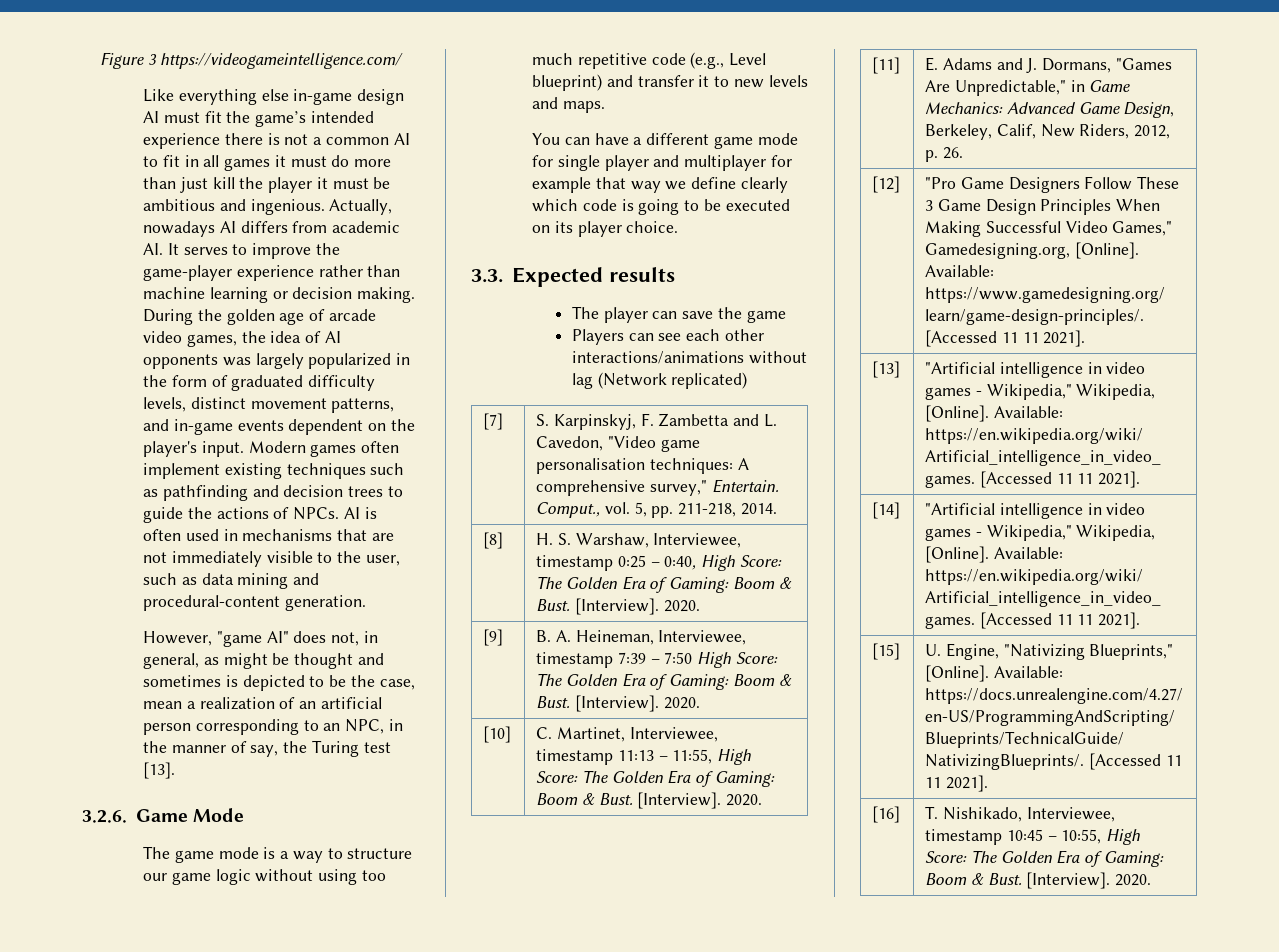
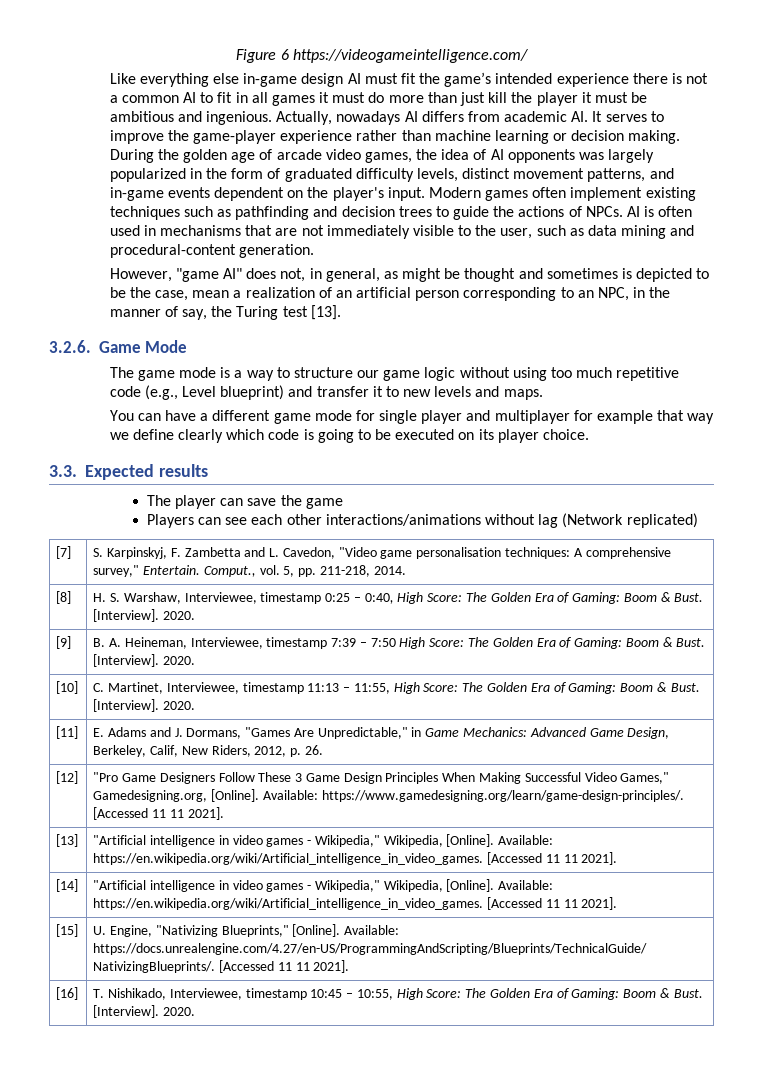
- Figure 3 https://videogameintelligence.com/
+ Figure 6 https://videogameintelligence.com/

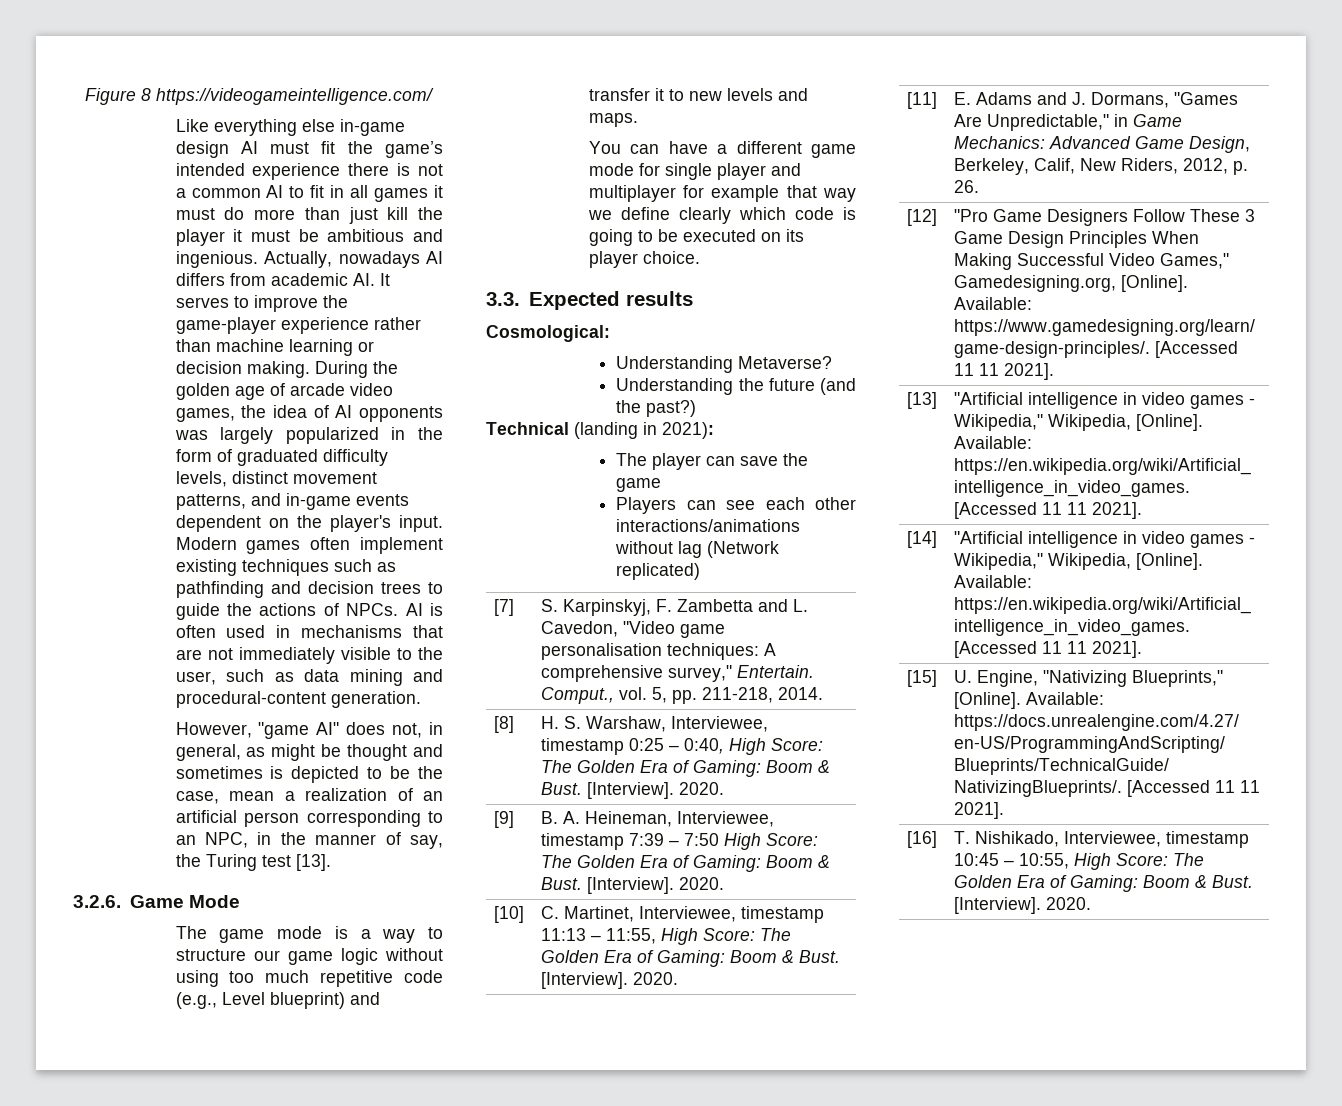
- Figure 6 https://videogameintelligence.com/
+ Figure 8 https://videogameintelligence.com/
+ Cosmological:
+ Understanding Metaverse?
+ Understanding the future (and the past?)
+ Technical (landing in 2021):

